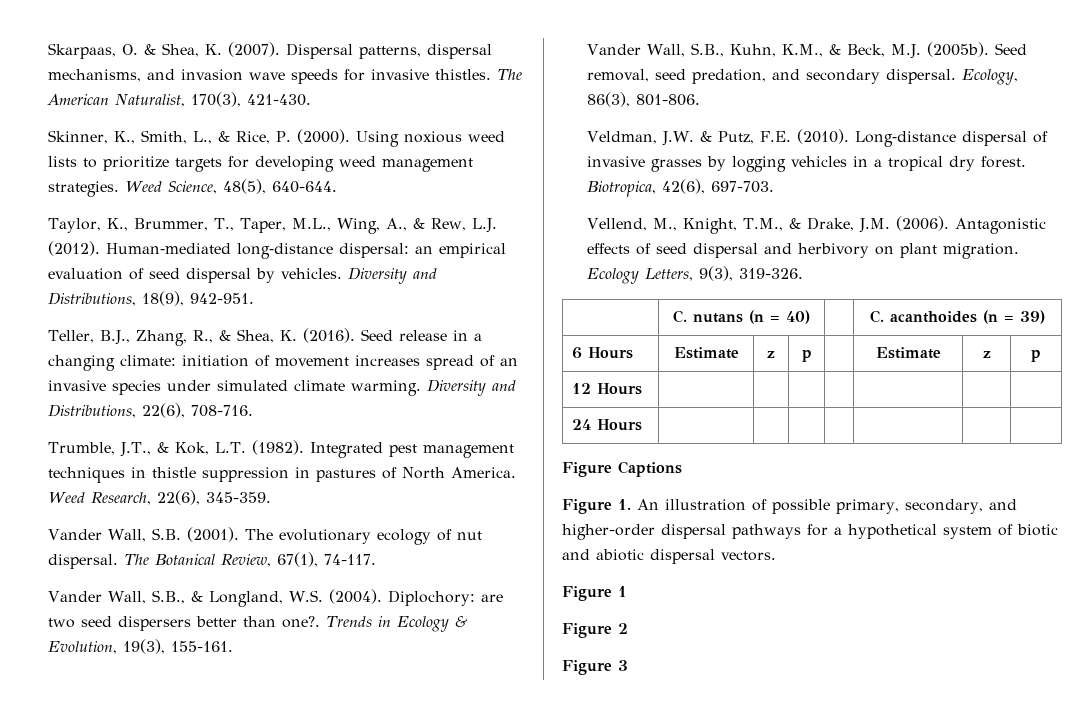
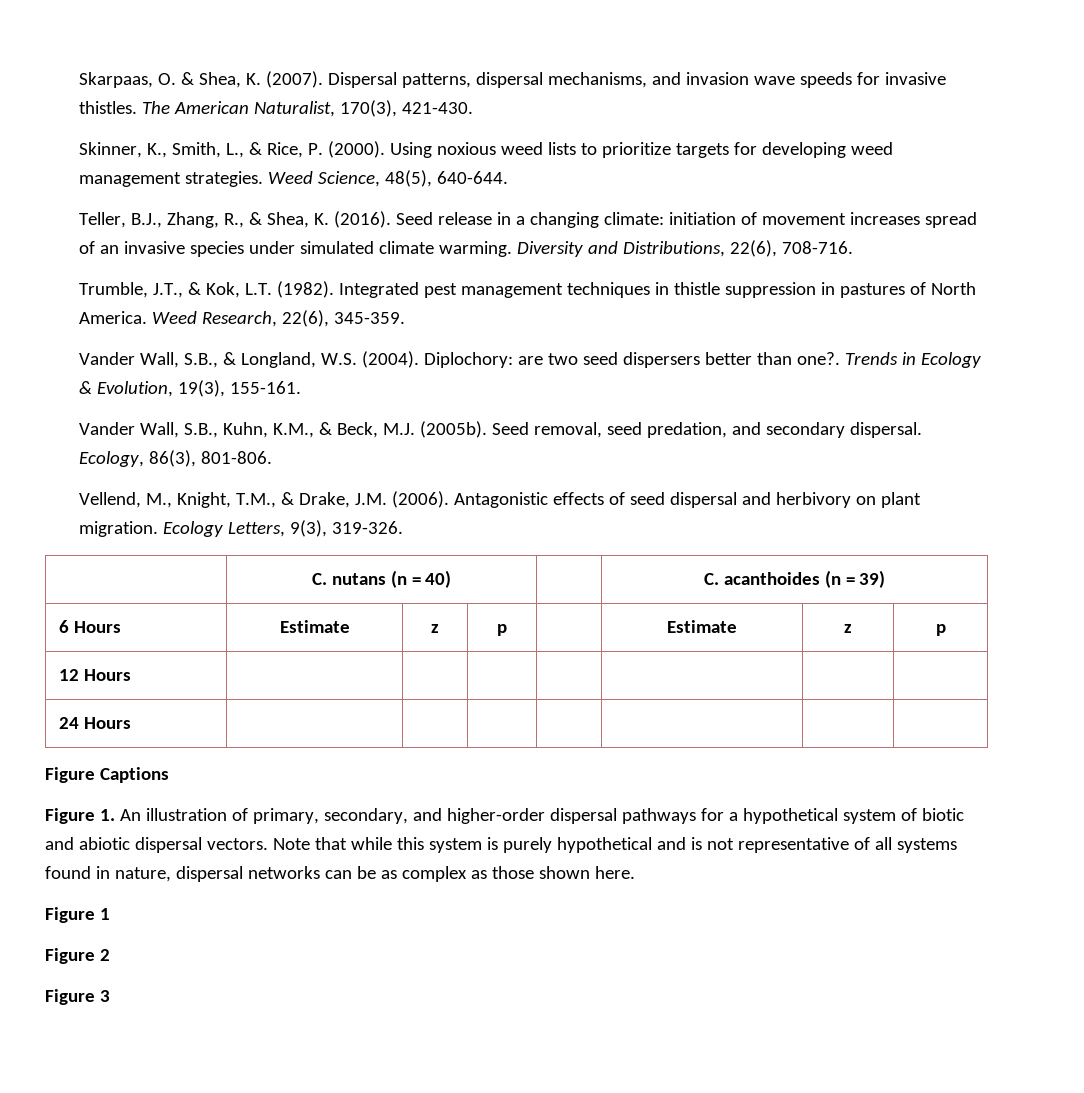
- Taylor, K., Brummer, T., Taper, M.L., Wing, A., & Rew, L.J. (2012). Human‐mediated long‐distance dispersal: an empirical evaluation of seed dispersal by vehicles. Diversity and Distributions, 18(9), 942-951.
- Vander Wall, S.B. (2001). The evolutionary ecology of nut dispersal. The Botanical Review, 67(1), 74-117.
- Veldman, J.W. & Putz, F.E. (2010). Long‐distance dispersal of invasive grasses by logging vehicles in a tropical dry forest. Biotropica, 42(6), 697-703.
- Figure 1. An illustration of possible primary, secondary, and higher-order dispersal pathways for a hypothetical system of biotic and abiotic dispersal vectors.
+ Figure 1. An illustration of primary, secondary, and higher-order dispersal pathways for a hypothetical system of biotic and abiotic dispersal vectors. Note that while this system is purely hypothetical and is not representative of all systems found in nature, dispersal networks can be as complex as those shown here.

